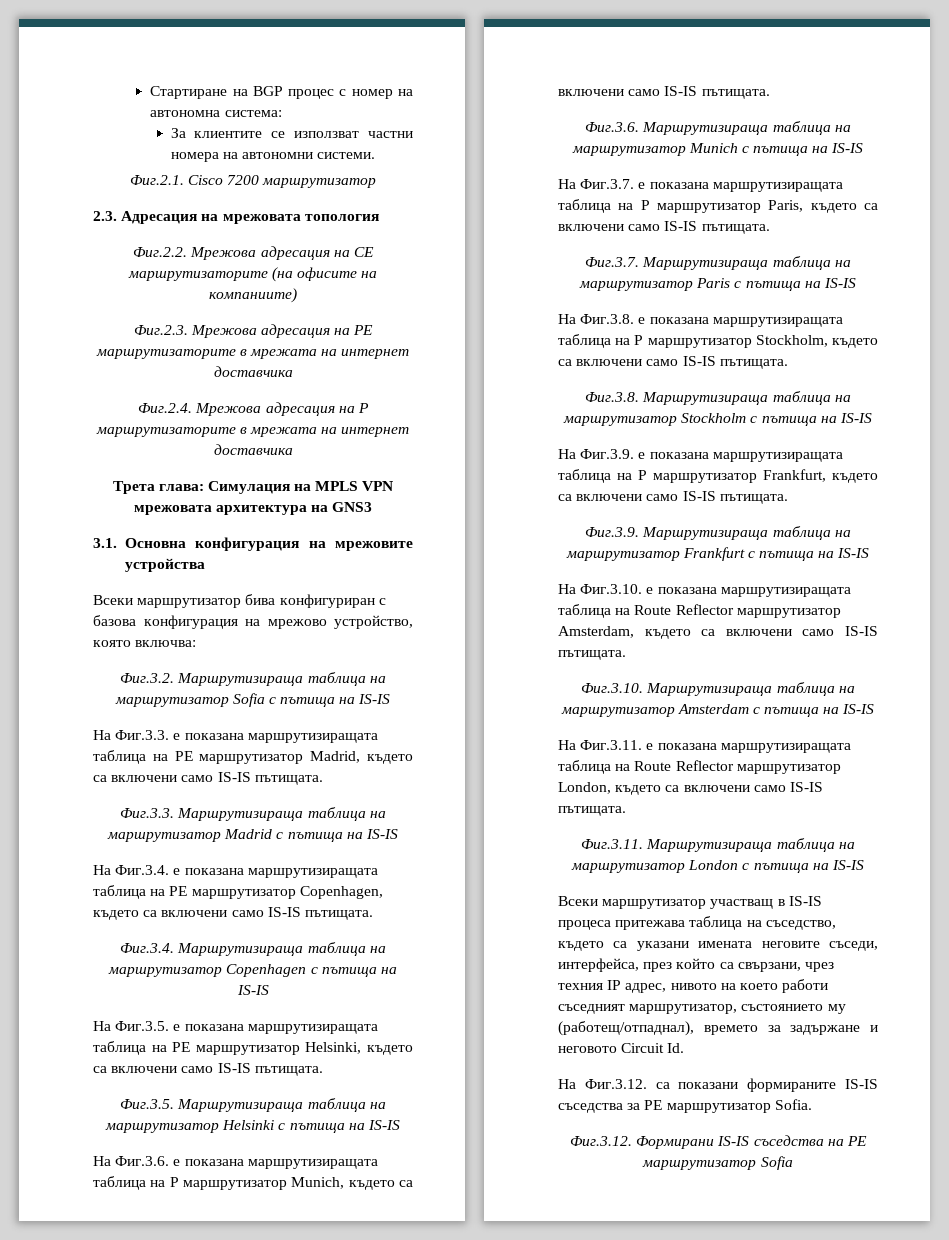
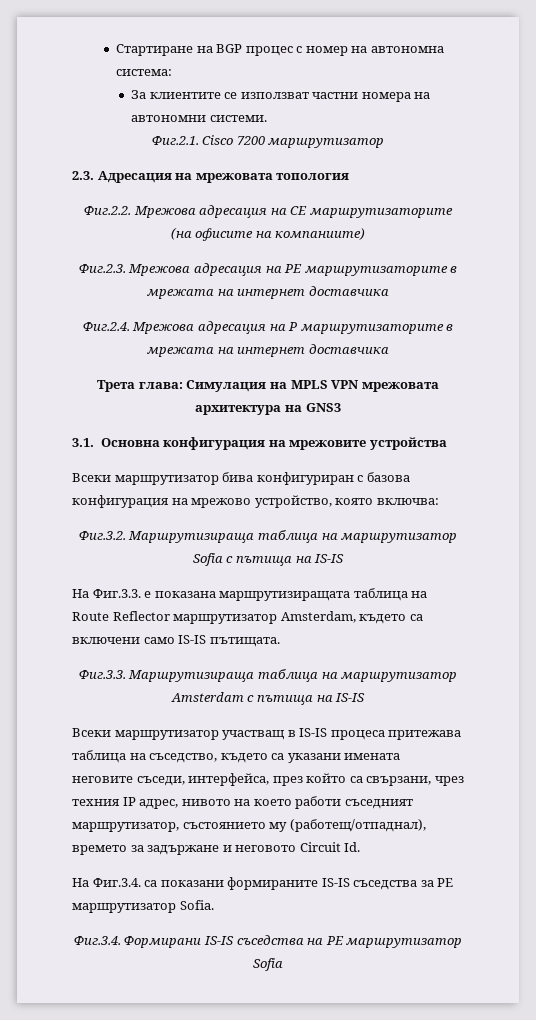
- На Фиг.3.3. е показана маршрутизиращата таблица на PE маршрутизатор Madrid, където са включени само IS-IS пътищата.
+ На Фиг.3.3. е показана маршрутизиращата таблица на Route Reflector маршрутизатор Amsterdam, където са включени само IS-IS пътищата.
- Фиг.3.3. Маршрутизираща таблица на маршрутизатор Madrid с пътища на IS-IS
- На Фиг.3.4. е показана маршрутизиращата таблица на PE маршрутизатор Copenhagen, където са включени само IS-IS пътищата.
- Фиг.3.4. Маршрутизираща таблица на маршрутизатор Copenhagen с пътища на IS-IS
- На Фиг.3.5. е показана маршрутизиращата таблица на PE маршрутизатор Helsinki, където са включени само IS-IS пътищата.
- Фиг.3.5. Маршрутизираща таблица на маршрутизатор Helsinki с пътища на IS-IS
- На Фиг.3.6. е показана маршрутизиращата таблица на P маршрутизатор Munich, където са включени само IS-IS пътищата.
- Фиг.3.6. Маршрутизираща таблица на маршрутизатор Munich с пътища на IS-IS
- На Фиг.3.7. е показана маршрутизиращата таблица на P маршрутизатор Paris, където са включени само IS-IS пътищата.
- Фиг.3.7. Маршрутизираща таблица на маршрутизатор Paris с пътища на IS-IS
- На Фиг.3.8. е показана маршрутизиращата таблица на P маршрутизатор Stockholm, където са включени само IS-IS пътищата.
- Фиг.3.8. Маршрутизираща таблица на маршрутизатор Stockholm с пътища на IS-IS
- На Фиг.3.9. е показана маршрутизиращата таблица на P маршрутизатор Frankfurt, където са включени само IS-IS пътищата.
- Фиг.3.9. Маршрутизираща таблица на маршрутизатор Frankfurt с пътища на IS-IS
- На Фиг.3.10. е показана маршрутизиращата таблица на Route Reflector маршрутизатор Amsterdam, където са включени само IS-IS пътищата.
- Фиг.3.10. Маршрутизираща таблица на маршрутизатор Amsterdam с пътища на IS-IS
+ Фиг.3.3. Маршрутизираща таблица на маршрутизатор Amsterdam с пътища на IS-IS
- На Фиг.3.11. е показана маршрутизиращата таблица на Route Reflector маршрутизатор London, където са включени само IS-IS пътищата.
- Фиг.3.11. Маршрутизираща таблица на маршрутизатор London с пътища на IS-IS
- На Фиг.3.12. са показани формираните IS-IS съседства за PE маршрутизатор Sofia.
+ На Фиг.3.4. са показани формираните IS-IS съседства за PE маршрутизатор Sofia.
- Фиг.3.12. Формирани IS-IS съседства на РЕ маршрутизатор Sofia
+ Фиг.3.4. Формирани IS-IS съседства на РЕ маршрутизатор Sofia

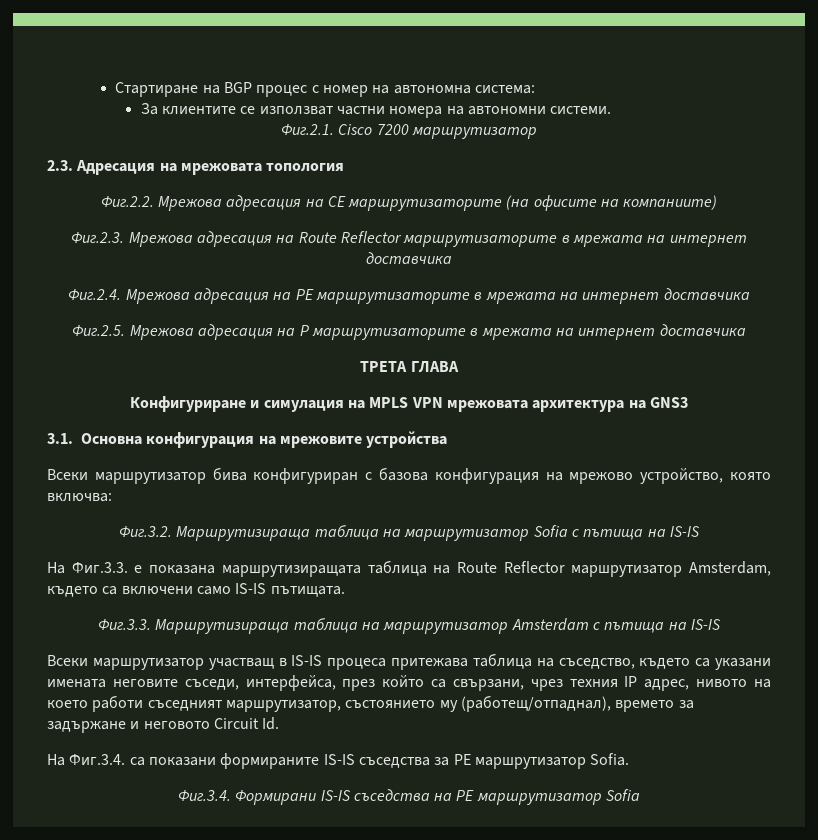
- Фиг.2.3. Мрежова адресация на РЕ маршрутизаторите в мрежата на интернет доставчика
+ Фиг.2.3. Мрежова адресация на Route Reflector маршрутизаторите в мрежата на интернет доставчика
- Фиг.2.4. Мрежова адресация на Р маршрутизаторите в мрежата на интернет доставчика
+ Фиг.2.4. Мрежова адресация на РЕ маршрутизаторите в мрежата на интернет доставчика
+ Фиг.2.5. Мрежова адресация на Р маршрутизаторите в мрежата на интернет доставчика
- Трета глава: Симулация на MPLS VPN мрежовата архитектура на GNS3
+ ТРЕТА ГЛАВА
+ Конфигуриране и симулация на MPLS VPN мрежовата архитектура на GNS3

